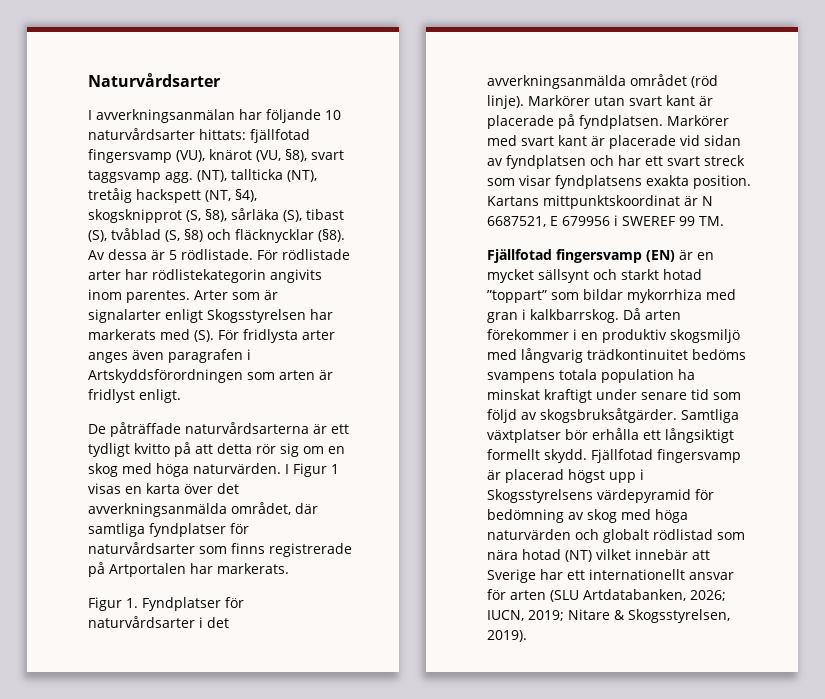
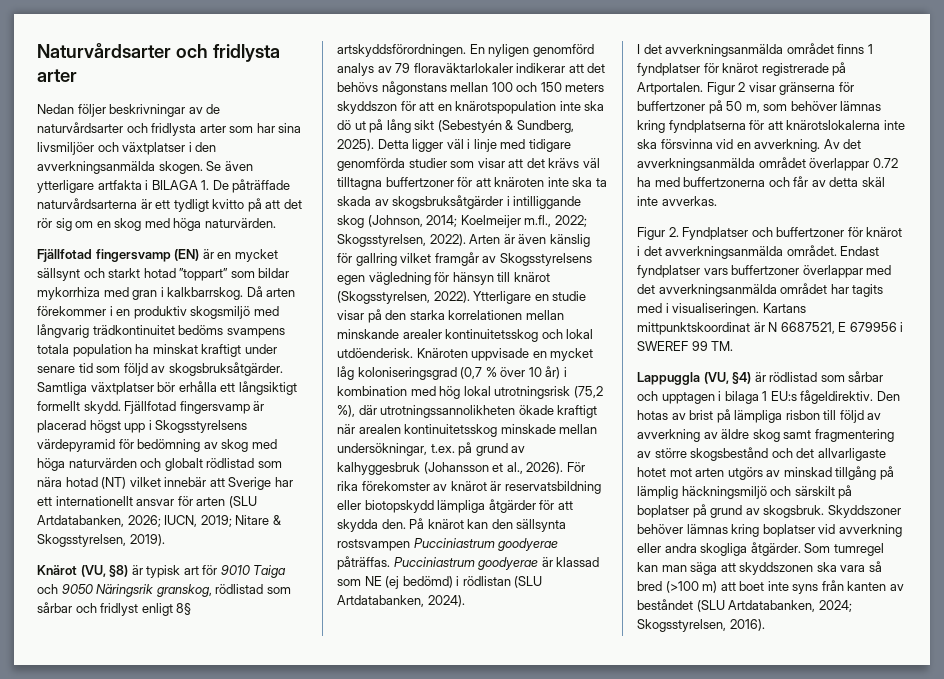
- Naturvårdsarter
- I avverkningsanmälan har följande 10 naturvårdsarter hittats: fjällfotad fingersvamp (VU), knärot (VU, §8), svart taggsvamp agg. (NT), tallticka (NT), tretåig hackspett (NT, §4), skogsknipprot (S, §8), sårläka (S), tibast (S), tvåblad (S, §8) och fläcknycklar (§8). Av dessa är 5 rödlistade. För rödlistade arter har rödlistekategorin angivits inom parentes. Arter som är signalarter enligt Skogsstyrelsen har markerats med (S). För fridlysta arter anges även paragrafen i Artskyddsförordningen som arten är fridlyst enligt.
- De påträffade naturvårdsarterna är ett tydligt kvitto på att detta rör sig om en skog med höga naturvärden. I Figur 1 visas en karta över det avverkningsanmälda området, där samtliga fyndplatser för naturvårdsarter som finns registrerade på Artportalen har markerats.
- Figur 1. Fyndplatser för naturvårdsarter i det avverkningsanmälda området (röd linje). Markörer utan svart kant är placerade på fyndplatsen. Markörer med svart kant är placerade vid sidan av fyndplatsen och har ett svart streck som visar fyndplatsens exakta position. Kartans mittpunktskoordinat är N 6687521, E 679956 i SWEREF 99 TM.
+ Naturvårdsarter och fridlysta arter
+ Nedan följer beskrivningar av de naturvårdsarter och fridlysta arter som har sina livsmiljöer och växtplatser i den avverkningsanmälda skogen. Se även ytterligare artfakta i BILAGA 1. De påträffade naturvårdsarterna är ett tydligt kvitto på att det rör sig om en skog med höga naturvärden.
+ Knärot (VU, §8) är typisk art för 9010 Taiga och 9050 Näringsrik granskog, rödlistad som sårbar och fridlyst enligt 8§ artskyddsförordningen. En nyligen genomförd analys av 79 floraväktarlokaler indikerar att det behövs någonstans mellan 100 och 150 meters skyddszon för att en knärotspopulation inte ska dö ut på lång sikt (Sebestyén & Sundberg, 2025). Detta ligger väl i linje med tidigare genomförda studier som visar att det krävs väl tilltagna buffertzoner för att knäroten inte ska ta skada av skogsbruksåtgärder i intilliggande skog (Johnson, 2014; Koelmeijer m.fl., 2022; Skogsstyrelsen, 2022). Arten är även känslig för gallring vilket framgår av Skogsstyrelsens egen vägledning för hänsyn till knärot (Skogsstyrelsen, 2022). Ytterligare en studie visar på den starka korrelationen mellan minskande arealer kontinuitetsskog och lokal utdöenderisk. Knäroten uppvisade en mycket låg koloniseringsgrad (0,7 % över 10 år) i kombination med hög lokal utrotningsrisk (75,2 %), där utrotningssannolikheten ökade kraftigt när arealen kontinuitetsskog minskade mellan undersökningar, t.ex. på grund av kalhyggesbruk (Johansson et al., 2026). För rika förekomster av knärot är reservatsbildning eller biotopskydd lämpliga åtgärder för att skydda den. På knärot kan den sällsynta rostsvampen Pucciniastrum goodyerae påträffas. Pucciniastrum goodyerae är klassad som NE (ej bedömd) i rödlistan (SLU Artdatabanken, 2024).
+ I det avverkningsanmälda området finns 1 fyndplatser för knärot registrerade på Artportalen. Figur 2 visar gränserna för buffertzoner på 50 m, som behöver lämnas kring fyndplatserna för att knärotslokalerna inte ska försvinna vid en avverkning. Av det avverkningsanmälda området överlappar 0.72 ha med buffertzonerna och får av detta skäl inte avverkas.
+ Figur 2. Fyndplatser och buffertzoner för knärot i det avverkningsanmälda området. Endast fyndplatser vars buffertzoner överlappar med det avverkningsanmälda området har tagits med i visualiseringen. Kartans mittpunktskoordinat är N 6687521, E 679956 i SWEREF 99 TM.
+ Lappuggla (VU, §4) är rödlistad som sårbar och upptagen i bilaga 1 EU:s fågeldirektiv. Den hotas av brist på lämpliga risbon till följd av avverkning av äldre skog samt fragmentering av större skogsbestånd och det allvarligaste hotet mot arten utgörs av minskad tillgång på lämplig häckningsmiljö och särskilt på boplatser på grund av skogsbruk. Skyddszoner behöver lämnas kring boplatser vid avverkning eller andra skogliga åtgärder. Som tumregel kan man säga att skyddszonen ska vara så bred (>100 m) att boet inte syns från kanten av beståndet (SLU Artdatabanken, 2024; Skogsstyrelsen, 2016).

